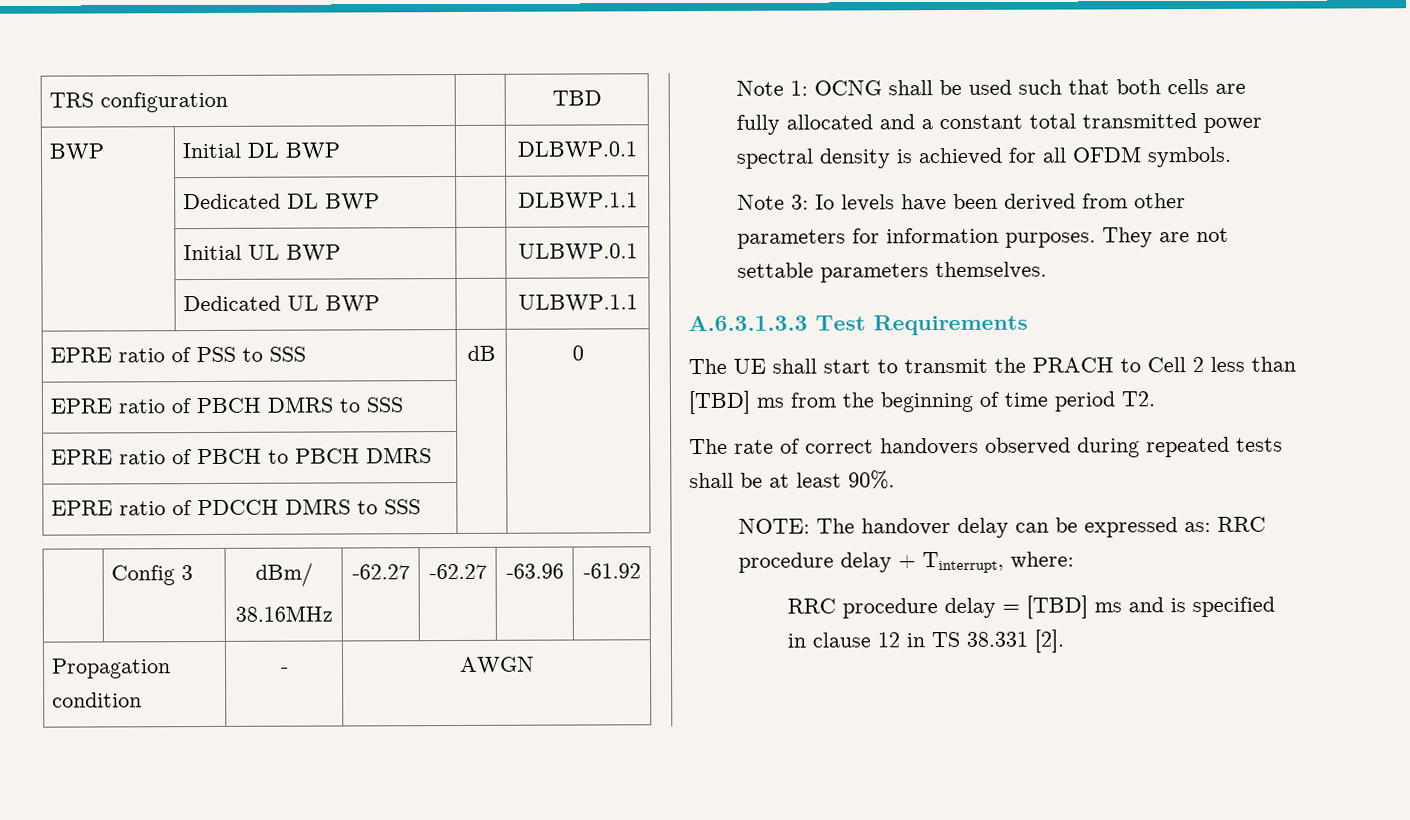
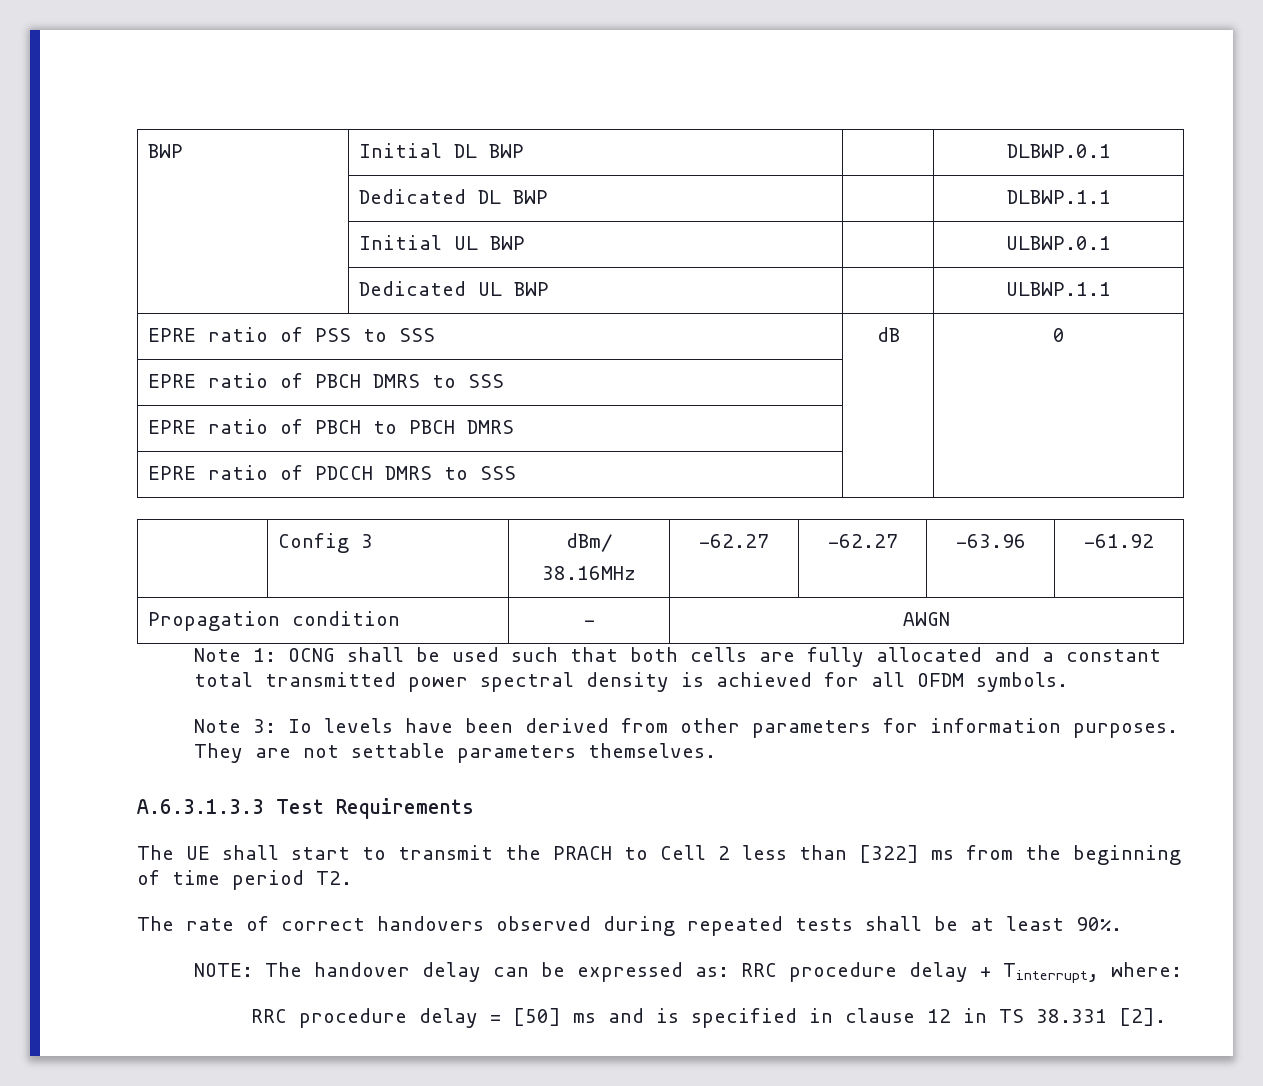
- TRS configuration | | TBD
- The UE shall start to transmit the PRACH to Cell 2 less than [TBD] ms from the beginning of time period T2.
+ The UE shall start to transmit the PRACH to Cell 2 less than [322] ms from the beginning of time period T2.
- RRC procedure delay = [TBD] ms and is specified in clause 12 in TS 38.331 [2].
+ RRC procedure delay = [50] ms and is specified in clause 12 in TS 38.331 [2].

